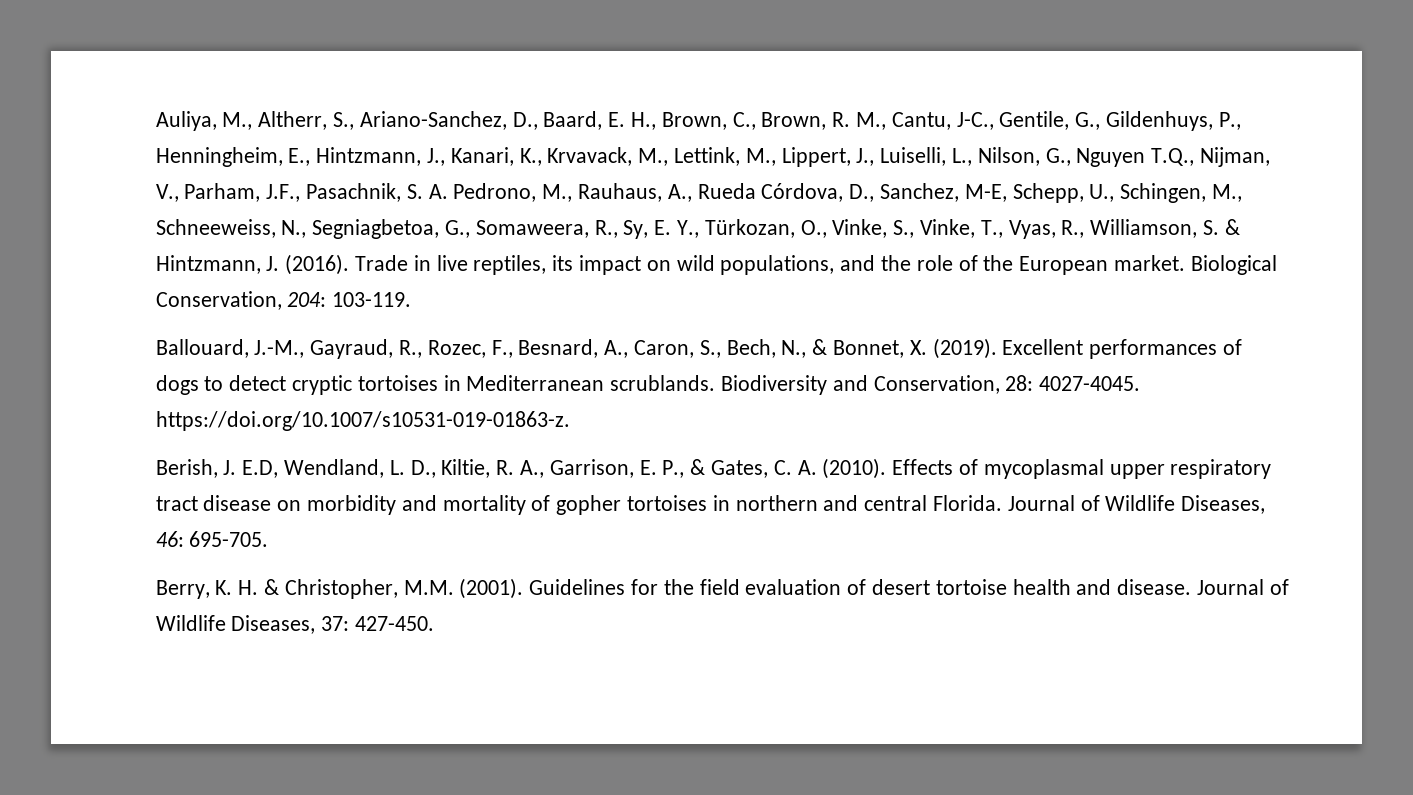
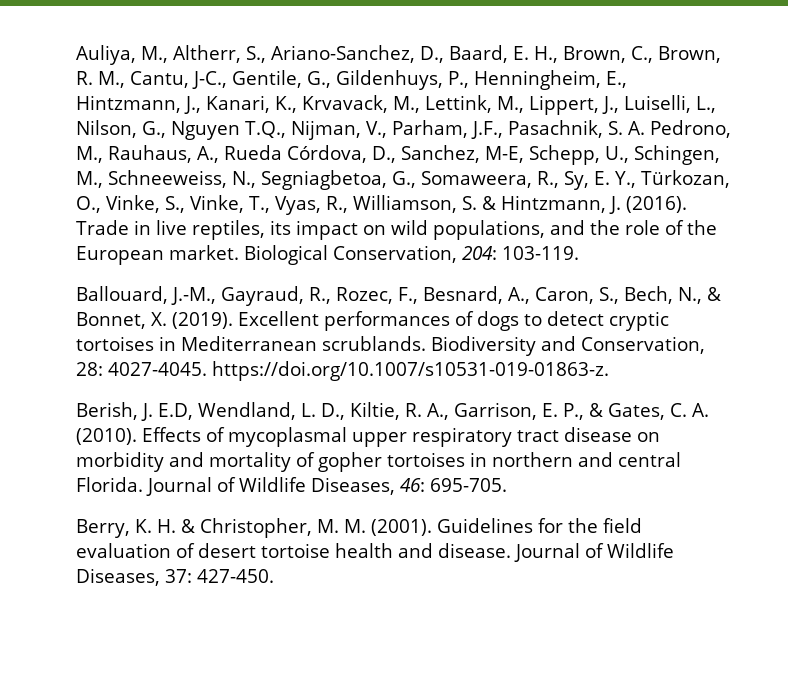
- Berry, K. H. & Christopher, M.M. (2001).
+ Berry, K. H. & Christopher, M. M. (2001).

